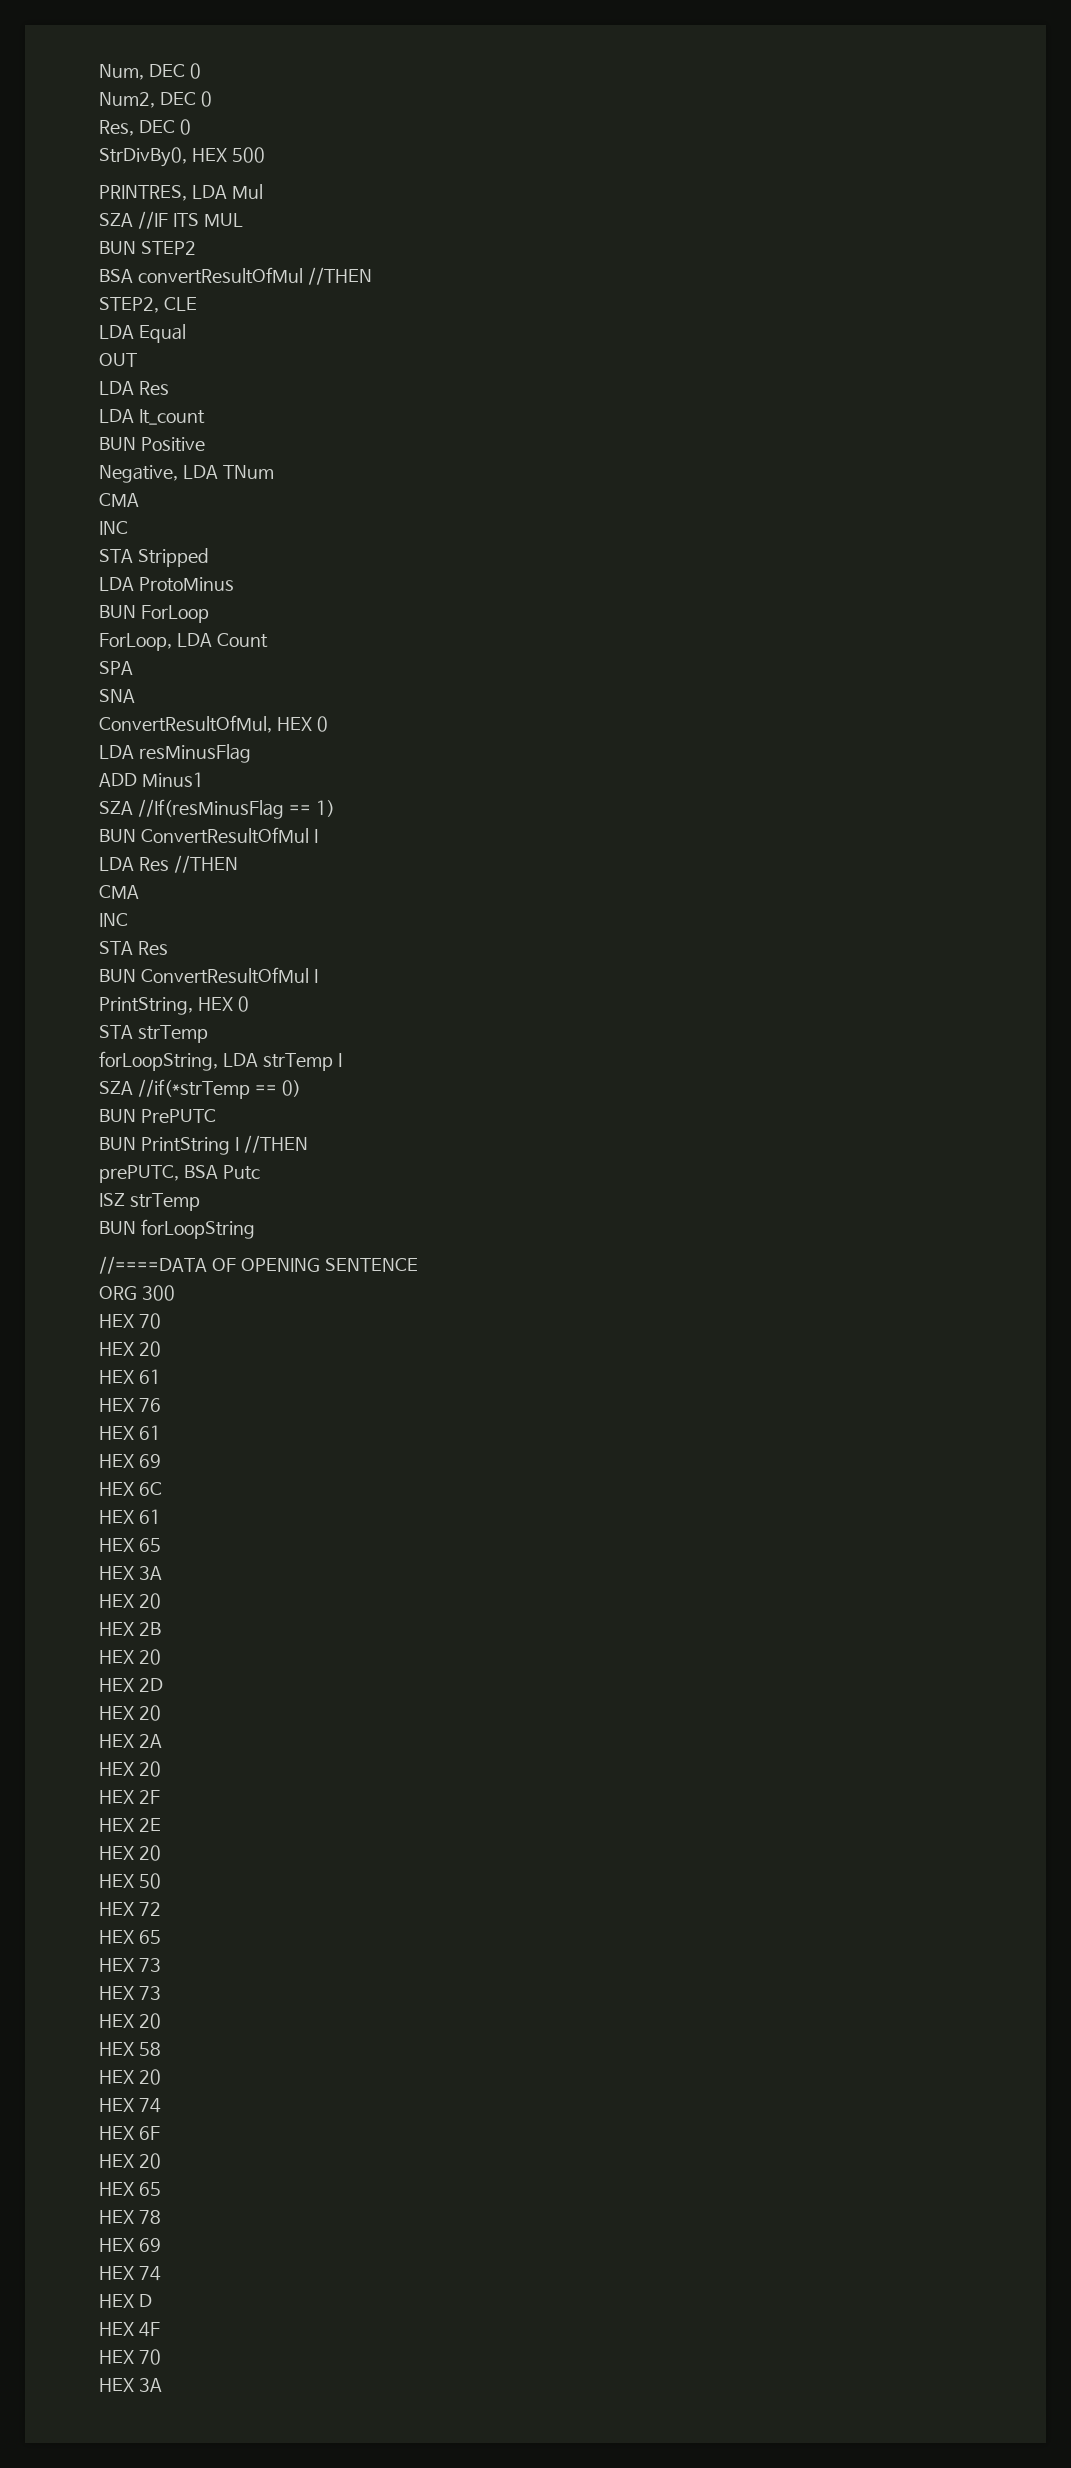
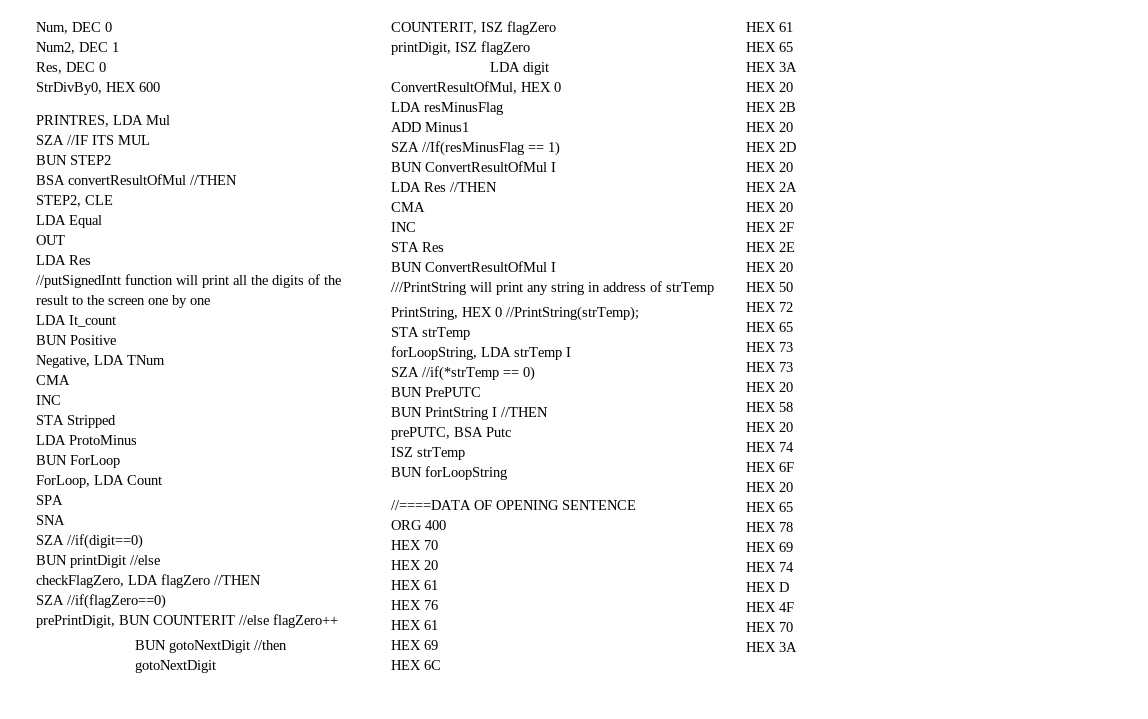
- Num2, DEC 0
+ Num2, DEC 1
- StrDivBy0, HEX 500
+ StrDivBy0, HEX 600
+ //putSignedIntt function will print all the digits of the result to the screen one by one
+ SZA //if(digit==0)
+ BUN printDigit //else
+ checkFlagZero, LDA flagZero //THEN
+ SZA //if(flagZero==0)
+ prePrintDigit, BUN COUNTERIT //else flagZero++
+ BUN gotoNextDigit //then gotoNextDigit
+ COUNTERIT, ISZ flagZero
+ printDigit, ISZ flagZero
+ LDA digit
+ ///PrintString will print any string in address of strTemp
- PrintString, HEX 0
+ PrintString, HEX 0 //PrintString(strTemp);
- ORG 300
+ ORG 400

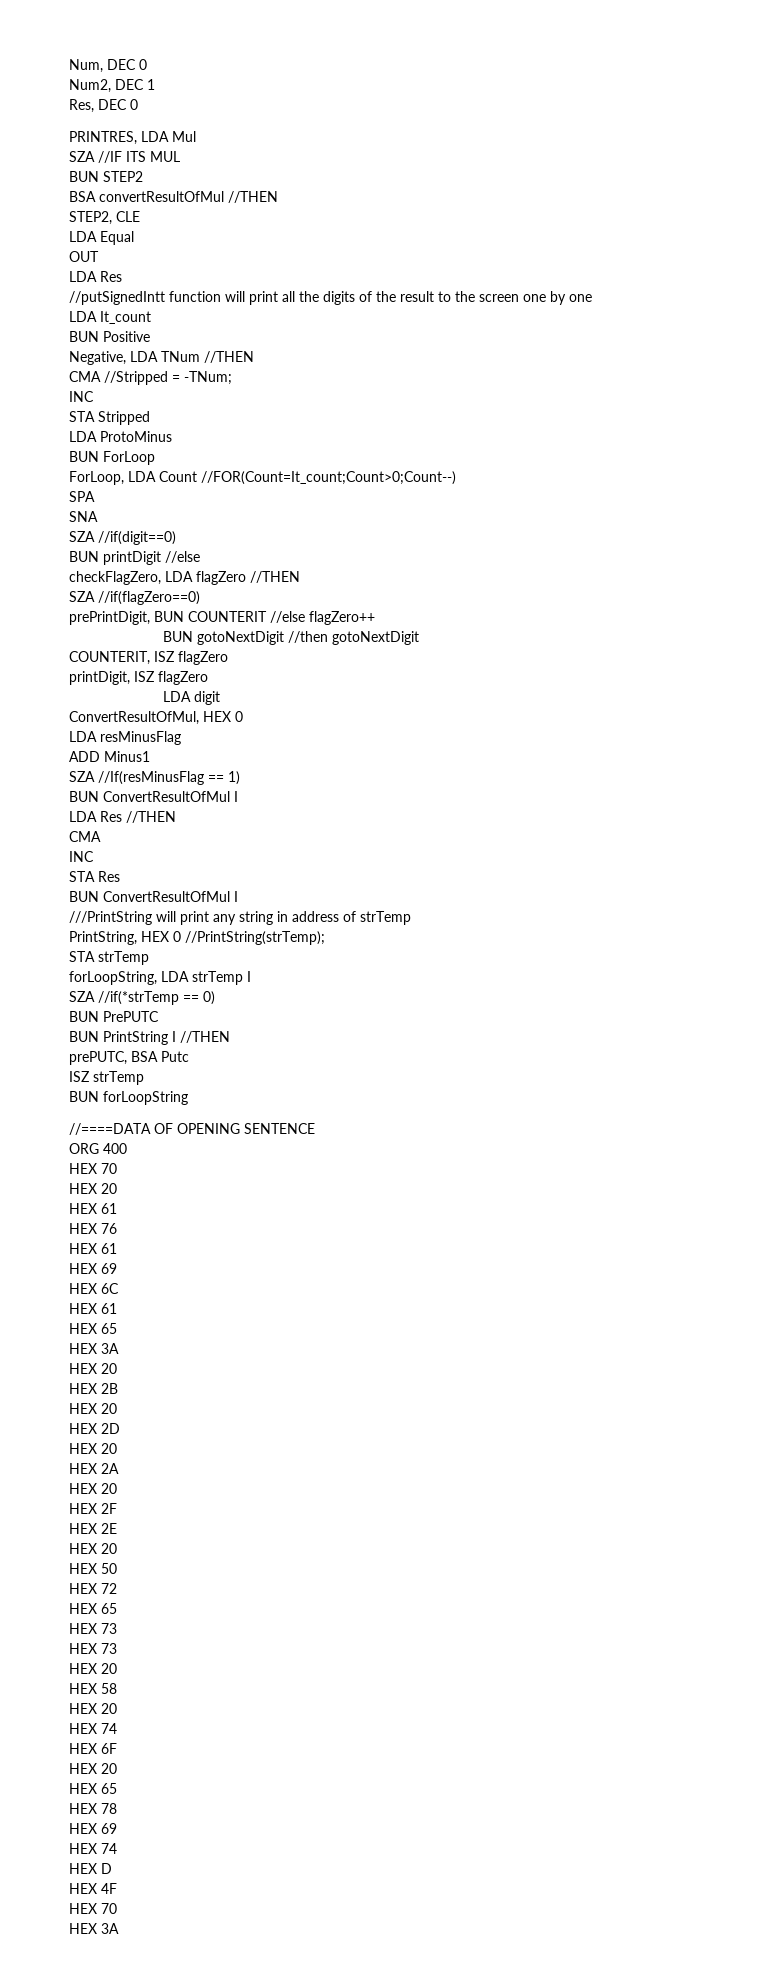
- StrDivBy0, HEX 600
- Negative, LDA TNum
- CMA
+ Negative, LDA TNum //THEN
+ CMA //Stripped = -TNum;
- ForLoop, LDA Count
+ ForLoop, LDA Count //FOR(Count=It_count;Count>0;Count--)

